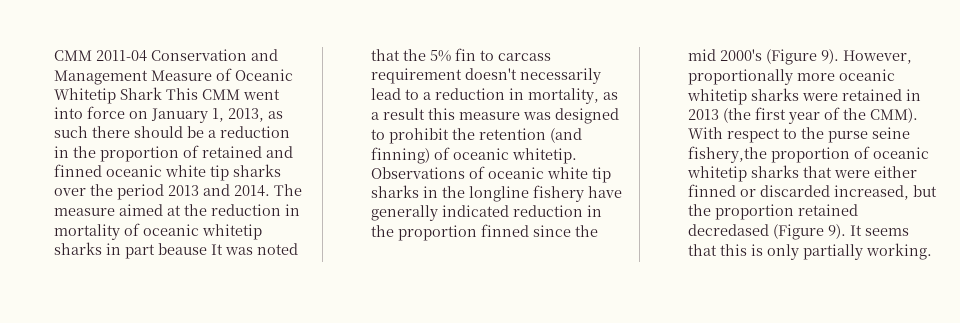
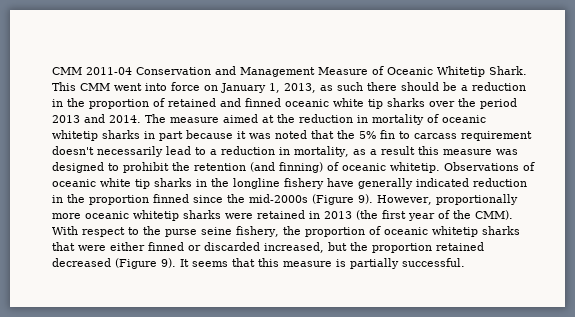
- CMM 2011-04 Conservation and Management Measure of Oceanic Whitetip Shark This CMM went into force on January 1, 2013, as such there should be a reduction in the proportion of retained and finned oceanic white tip sharks over the period 2013 and 2014.
+ CMM 2011-04 Conservation and Management Measure of Oceanic Whitetip Shark. This CMM went into force on January 1, 2013, as such there should be a reduction in the proportion of retained and finned oceanic white tip sharks over the period 2013 and 2014.
- The measure aimed at the reduction in mortality of oceanic whitetip sharks in part beause It was noted that the 5% fin to carcass requirement doesn't necessarily lead to a reduction in mortality, as a result this measure was designed to prohibit the retention (and finning) of oceanic whitetip.
+ The measure aimed at the reduction in mortality of oceanic whitetip sharks in part because it was noted that the 5% fin to carcass requirement doesn't necessarily lead to a reduction in mortality, as a result this measure was designed to prohibit the retention (and finning) of oceanic whitetip.
- Observations of oceanic white tip sharks in the longline fishery have generally indicated reduction in the proportion finned since the mid 2000's (Figure 9).
+ Observations of oceanic white tip sharks in the longline fishery have generally indicated reduction in the proportion finned since the mid-2000s (Figure 9).
- With respect to the purse seine fishery,the proportion of oceanic whitetip sharks that were either finned or discarded increased, but the proportion retained decredased (Figure 9).
+ With respect to the purse seine fishery, the proportion of oceanic whitetip sharks that were either finned or discarded increased, but the proportion retained decreased (Figure 9).
- It seems that this is only partially working.
+ It seems that this measure is partially successful.

